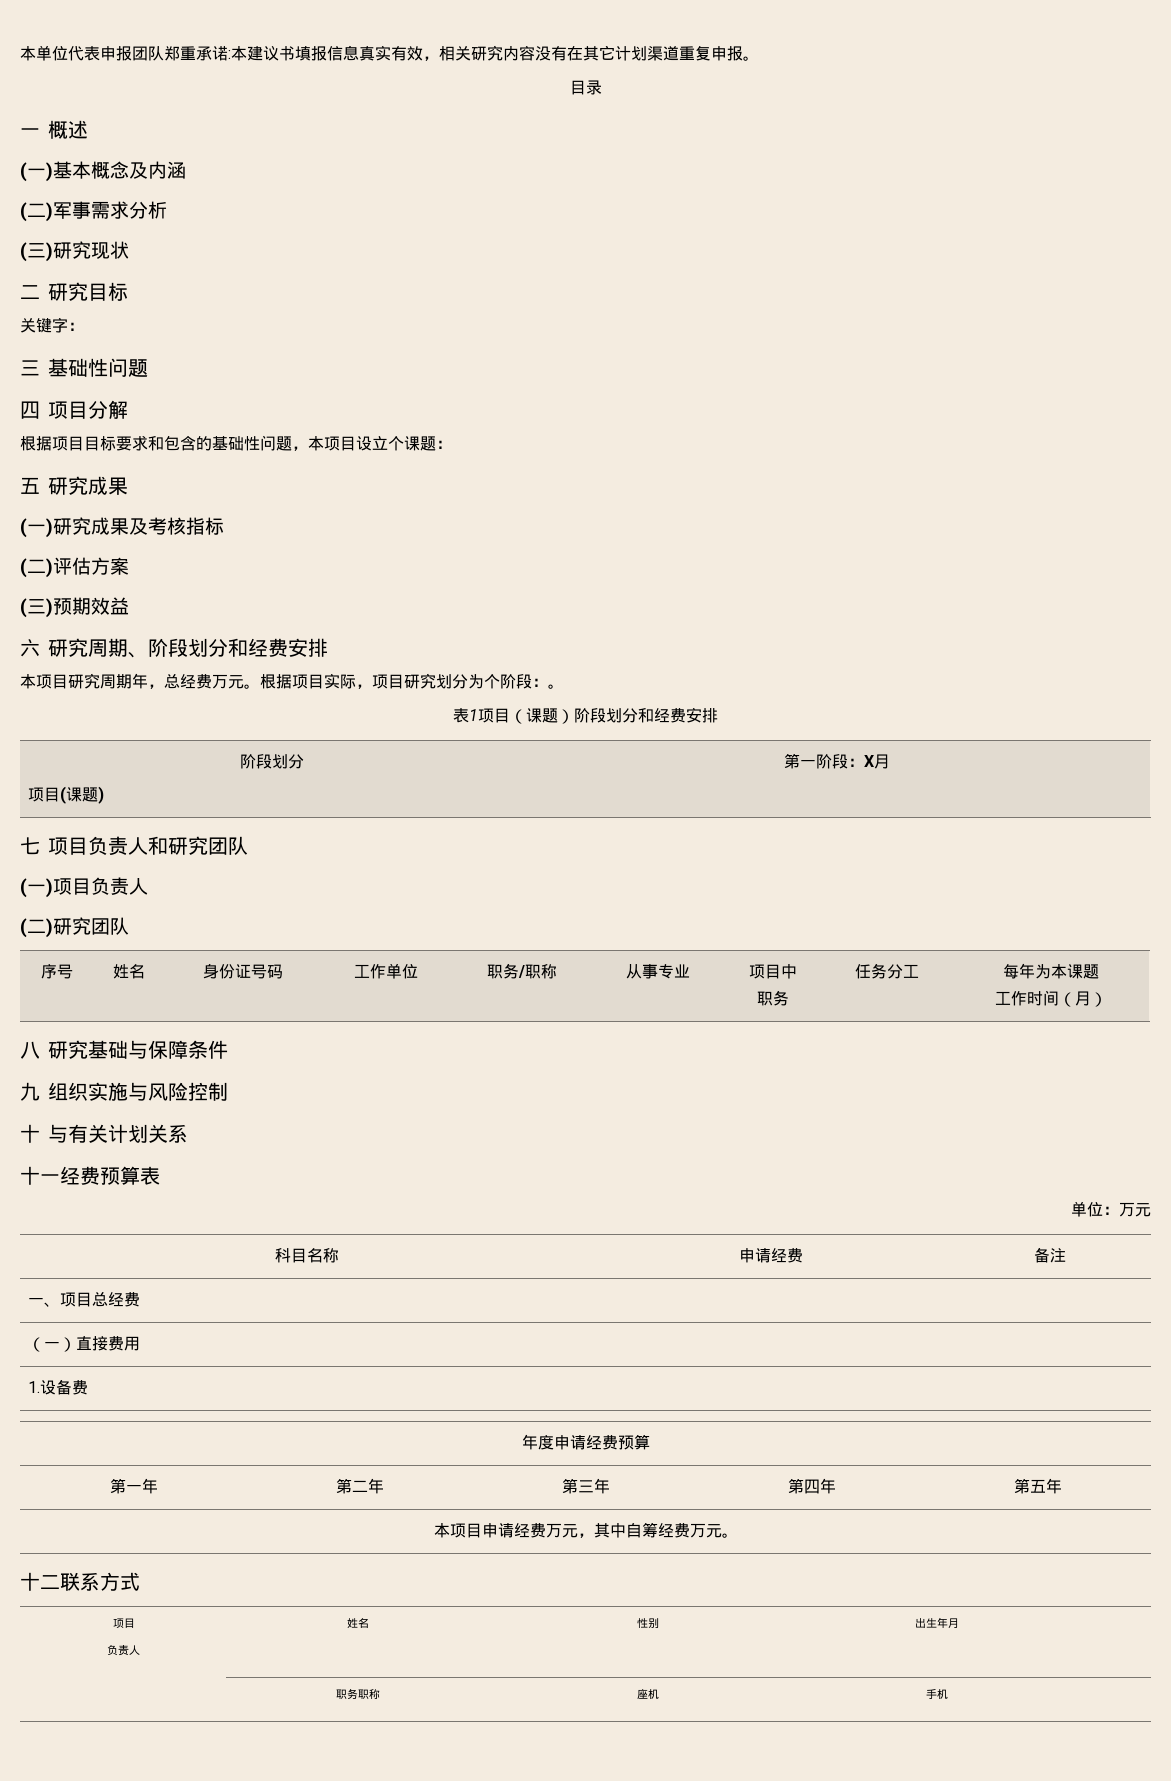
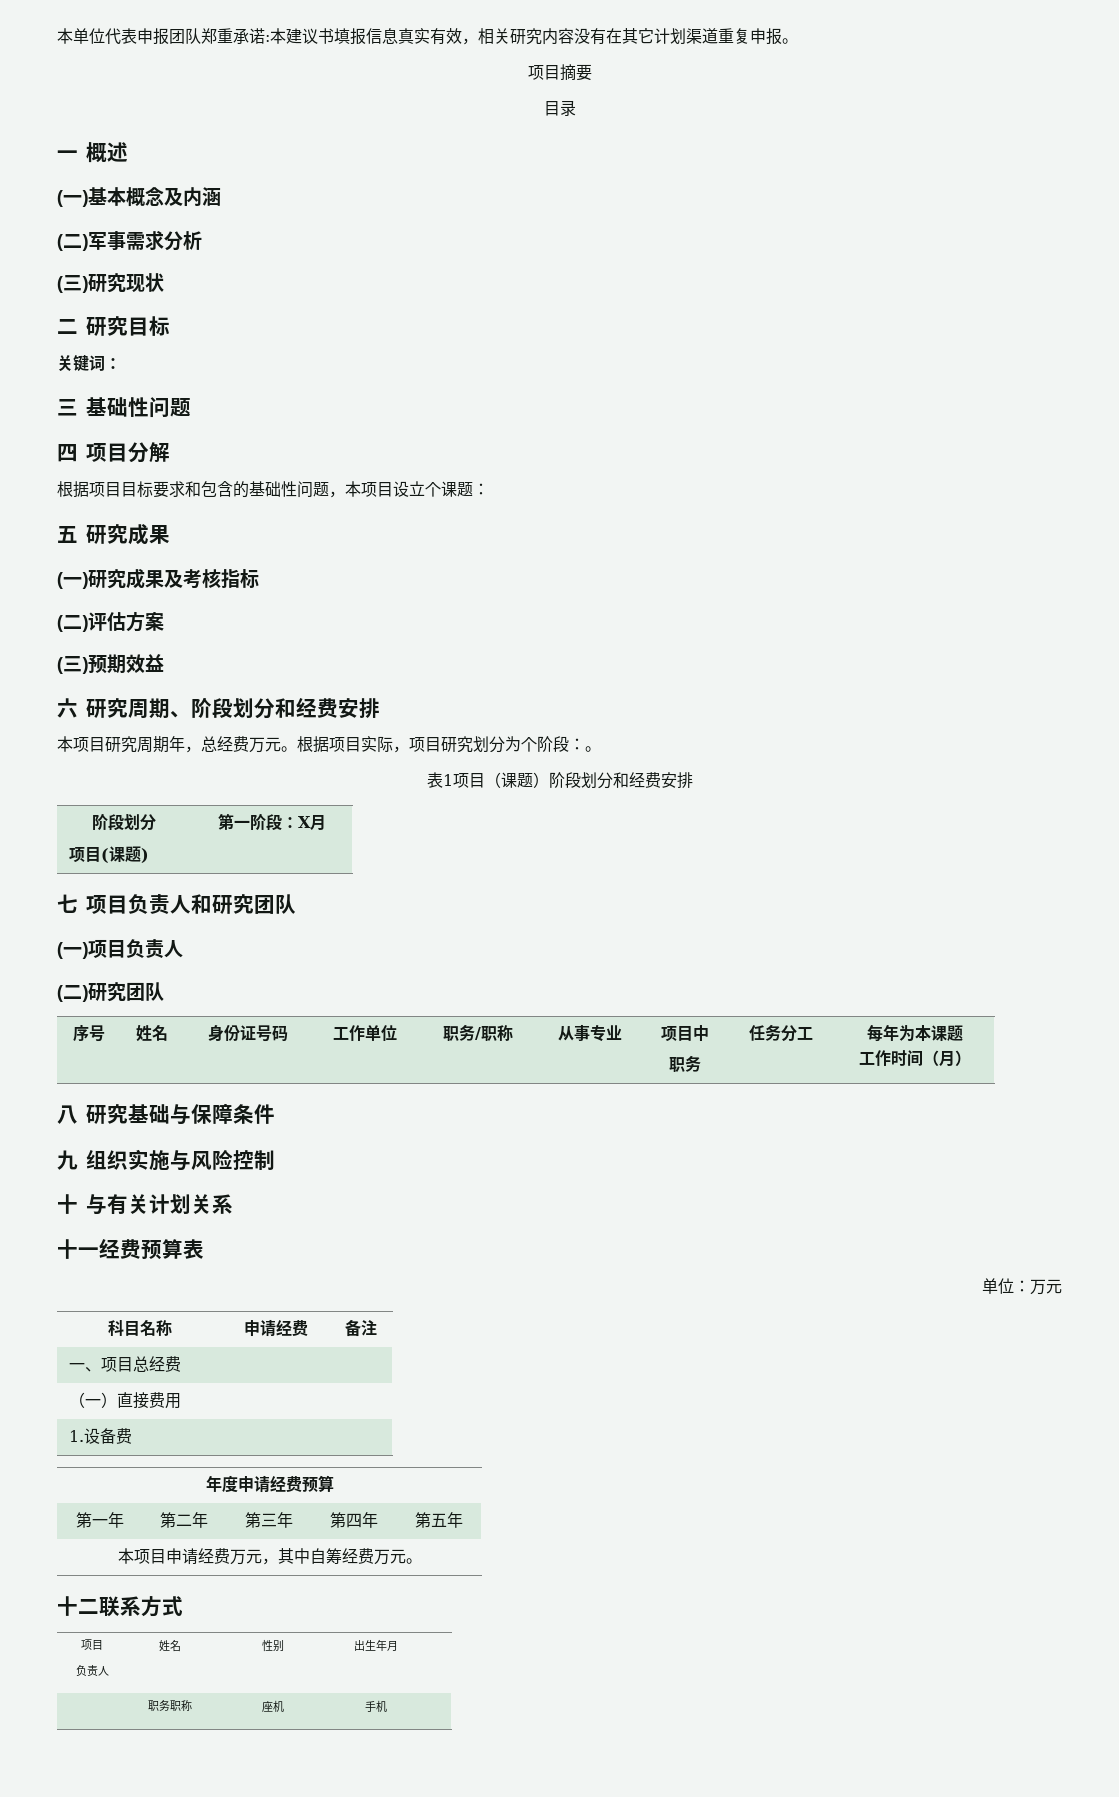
+ 项目摘要
- 关键字：
+ 关键词：

